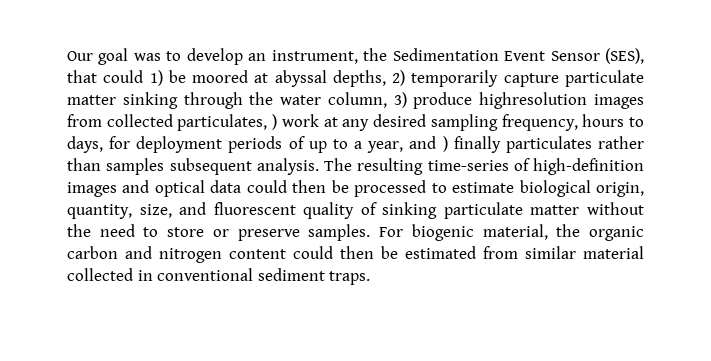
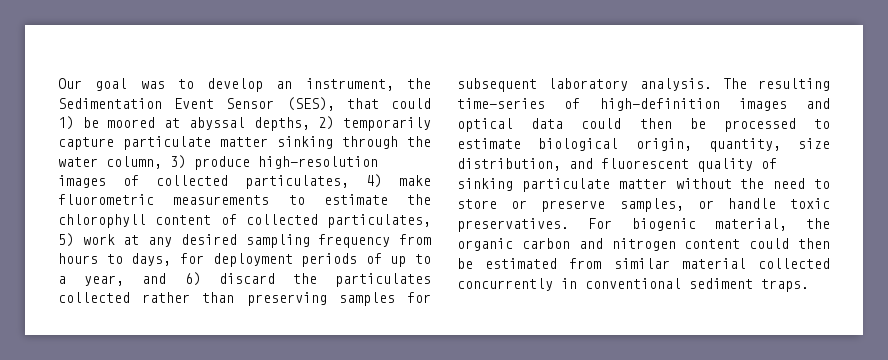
- Our goal was to develop an instrument, the Sedimentation Event Sensor (SES), that could 1) be moored at abyssal depths, 2) temporarily capture particulate matter sinking through the water column, 3) produce highresolution images from collected particulates, ) work at any desired sampling frequency, hours to days, for deployment periods of up to a year, and ) finally particulates rather than samples subsequent analysis.
+ Our goal was to develop an instrument, the Sedimentation Event Sensor (SES), that could 1) be moored at abyssal depths, 2) temporarily capture particulate matter sinking through the water column, 3) produce high-resolution images of collected particulates, 4) make fluorometric measurements to estimate the chlorophyll content of collected particulates, 5) work at any desired sampling frequency from hours to days, for deployment periods of up to a year, and 6) discard the particulates collected rather than preserving samples for subsequent laboratory analysis.
- The resulting time-series of high-definition images and optical data could then be processed to estimate biological origin, quantity, size, and fluorescent quality of sinking particulate matter without the need to store or preserve samples.
+ The resulting time-series of high-definition images and optical data could then be processed to estimate biological origin, quantity, size distribution, and fluorescent quality of sinking particulate matter without the need to store or preserve samples, or handle toxic preservatives.
- For biogenic material, the organic carbon and nitrogen content could then be estimated from similar material collected in conventional sediment traps.
+ For biogenic material, the organic carbon and nitrogen content could then be estimated from similar material collected concurrently in conventional sediment traps.

